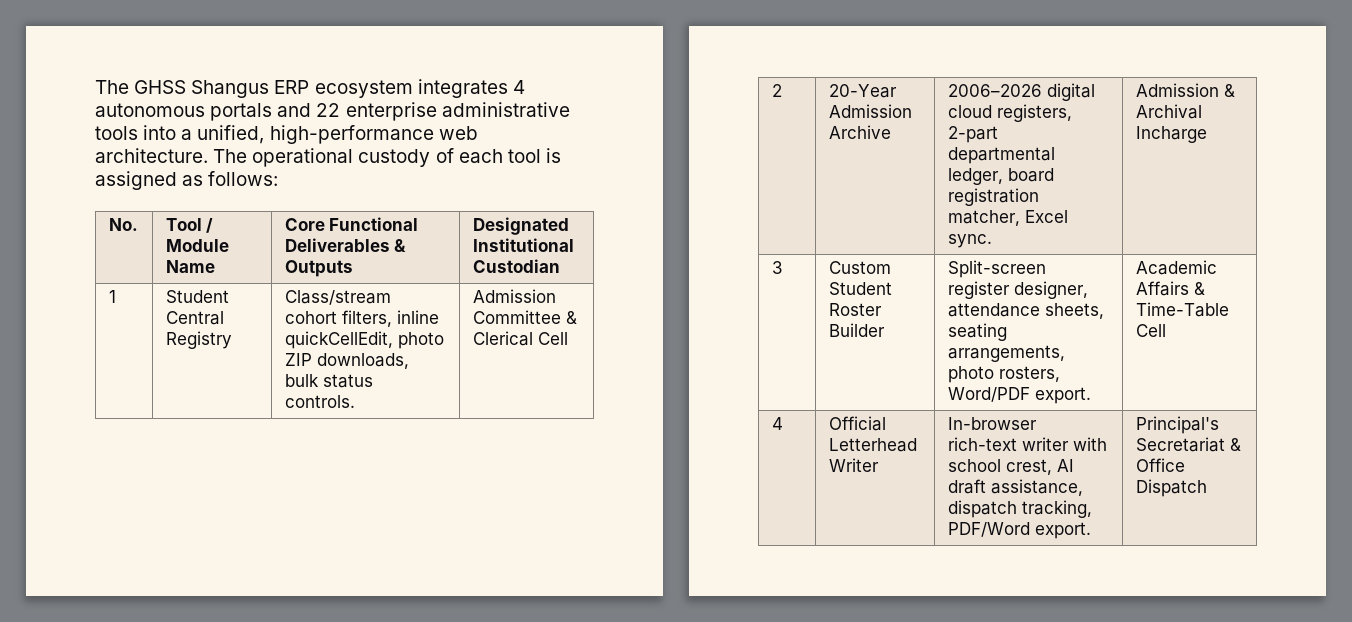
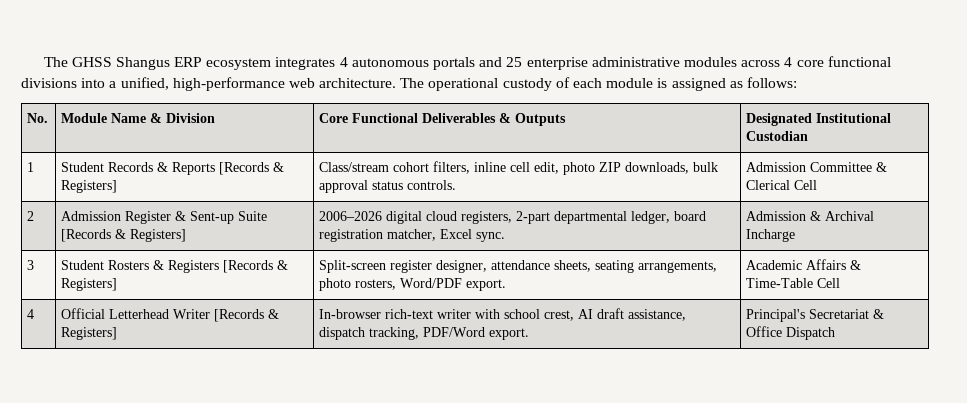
- The GHSS Shangus ERP ecosystem integrates 4 autonomous portals and 22 enterprise administrative tools into a unified, high-performance web architecture.
+ The GHSS Shangus ERP ecosystem integrates 4 autonomous portals and 25 enterprise administrative modules across 4 core functional divisions into a unified, high-performance web architecture.
- The operational custody of each tool is assigned as follows:
+ The operational custody of each module is assigned as follows:
- No. | Tool / Module Name | Core Functional Deliverables & Outputs | Designated Institutional Custodian
+ No. | Module Name & Division | Core Functional Deliverables & Outputs | Designated Institutional Custodian
- 1 | Student Central Registry | Class/stream cohort filters, inline quickCellEdit, photo ZIP downloads, bulk status controls. | Admission Committee & Clerical Cell
+ 1 | Student Records & Reports [Records & Registers] | Class/stream cohort filters, inline cell edit, photo ZIP downloads, bulk approval status controls. | Admission Committee & Clerical Cell
- 2 | 20-Year Admission Archive | 2006–2026 digital cloud registers, 2-part departmental ledger, board registration matcher, Excel sync. | Admission & Archival Incharge
+ 2 | Admission Register & Sent-up Suite [Records & Registers] | 2006–2026 digital cloud registers, 2-part departmental ledger, board registration matcher, Excel sync. | Admission & Archival Incharge
- 3 | Custom Student Roster Builder | Split-screen register designer, attendance sheets, seating arrangements, photo rosters, Word/PDF export. | Academic Affairs & Time-Table Cell
+ 3 | Student Rosters & Registers [Records & Registers] | Split-screen register designer, attendance sheets, seating arrangements, photo rosters, Word/PDF export. | Academic Affairs & Time-Table Cell
- 4 | Official Letterhead Writer | In-browser rich-text writer with school crest, AI draft assistance, dispatch tracking, PDF/Word export. | Principal's Secretariat & Office Dispatch
+ 4 | Official Letterhead Writer [Records & Registers] | In-browser rich-text writer with school crest, AI draft assistance, dispatch tracking, PDF/Word export. | Principal's Secretariat & Office Dispatch

